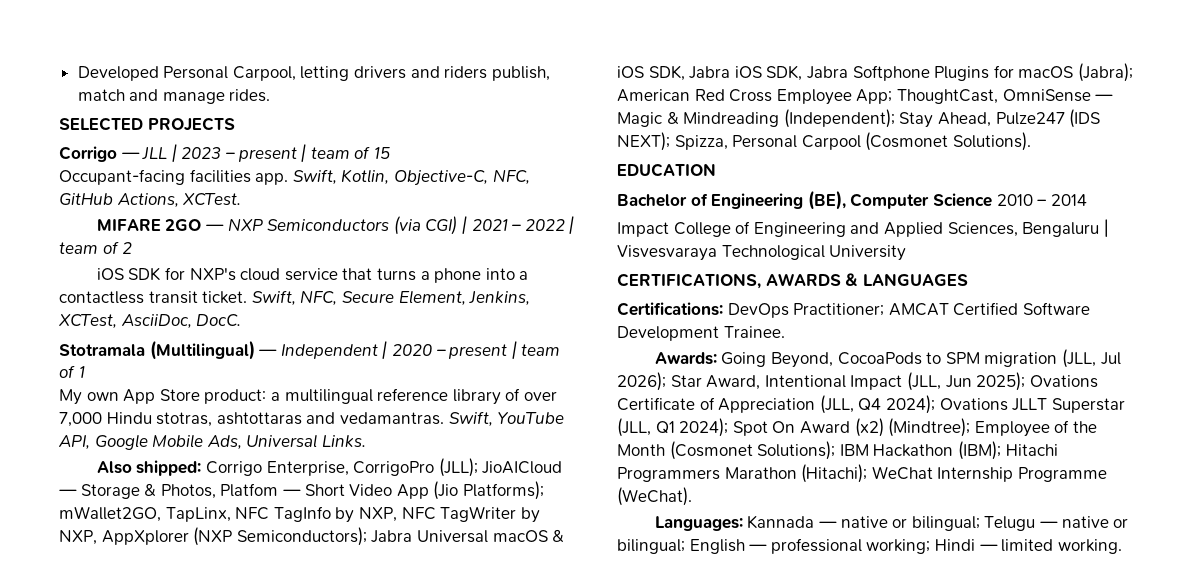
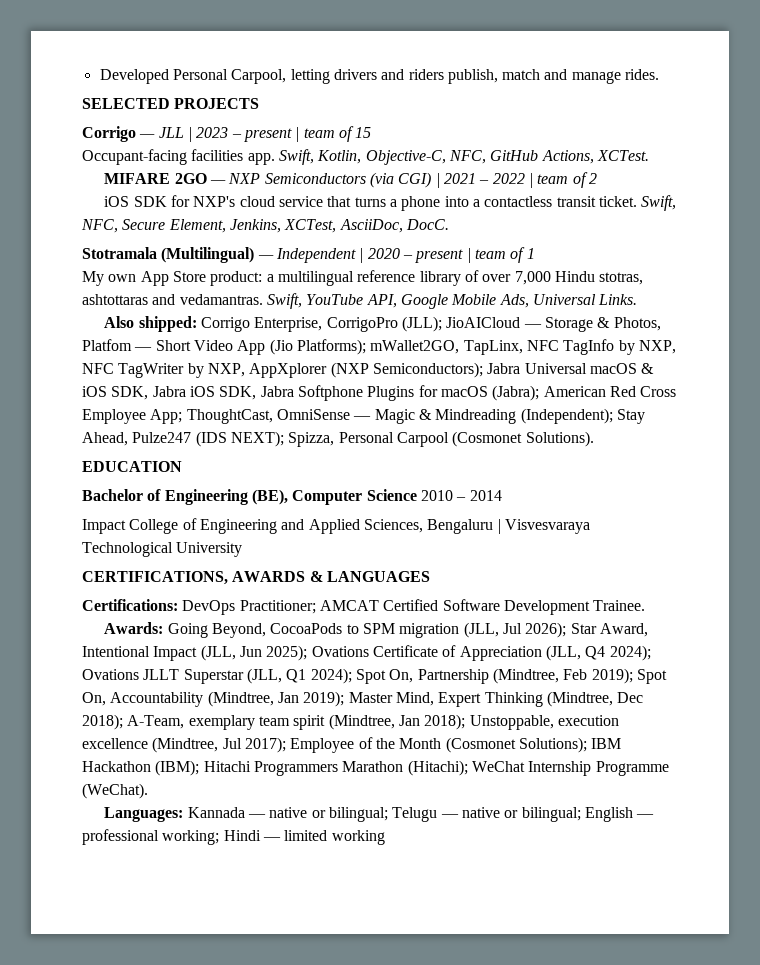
- Awards: Going Beyond, CocoaPods to SPM migration (JLL, Jul 2026); Star Award, Intentional Impact (JLL, Jun 2025); Ovations Certificate of Appreciation (JLL, Q4 2024); Ovations JLLT Superstar (JLL, Q1 2024); Spot On Award (x2) (Mindtree); Employee of the Month (Cosmonet Solutions); IBM Hackathon (IBM); Hitachi Programmers Marathon (Hitachi); WeChat Internship Programme (WeChat).
+ Awards: Going Beyond, CocoaPods to SPM migration (JLL, Jul 2026); Star Award, Intentional Impact (JLL, Jun 2025); Ovations Certificate of Appreciation (JLL, Q4 2024); Ovations JLLT Superstar (JLL, Q1 2024); Spot On, Partnership (Mindtree, Feb 2019); Spot On, Accountability (Mindtree, Jan 2019); Master Mind, Expert Thinking (Mindtree, Dec 2018); A-Team, exemplary team spirit (Mindtree, Jan 2018); Unstoppable, execution excellence (Mindtree, Jul 2017); Employee of the Month (Cosmonet Solutions); IBM Hackathon (IBM); Hitachi Programmers Marathon (Hitachi); WeChat Internship Programme (WeChat).
- Languages: Kannada — native or bilingual; Telugu — native or bilingual; English — professional working; Hindi — limited working.
+ Languages: Kannada — native or bilingual; Telugu — native or bilingual; English — professional working; Hindi — limited working

